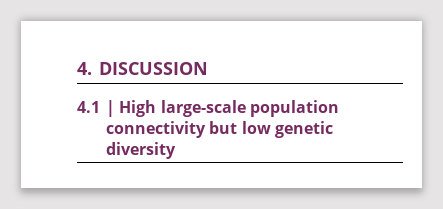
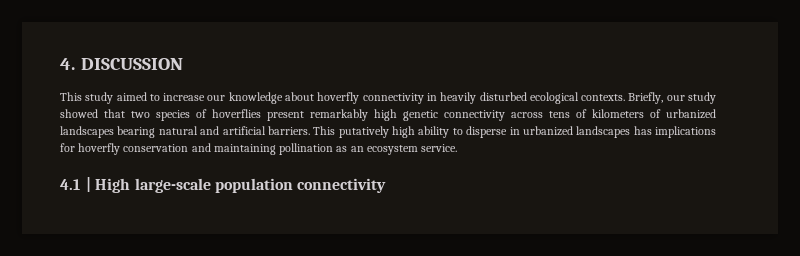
+ This study aimed to increase our knowledge about hoverfly connectivity in heavily disturbed ecological contexts. Briefly, our study showed that two species of hoverflies present remarkably high genetic connectivity across tens of kilometers of urbanized landscapes bearing natural and artificial barriers. This putatively high ability to disperse in urbanized landscapes has implications for hoverfly conservation and maintaining pollination as an ecosystem service.
- 4.1 | High large-scale population connectivity but low genetic diversity
+ 4.1 | High large-scale population connectivity

